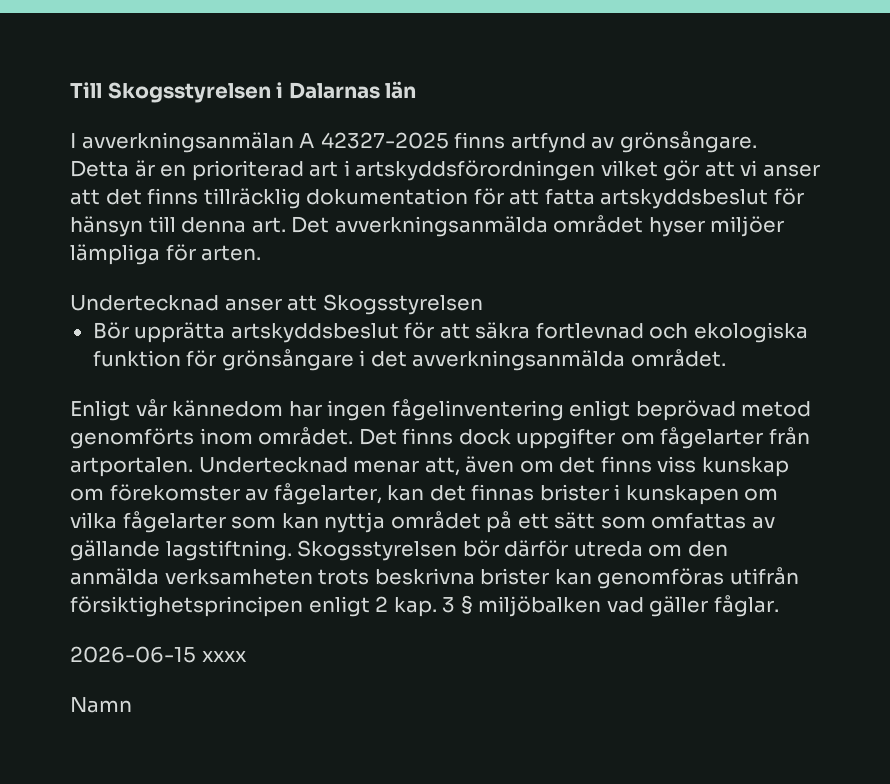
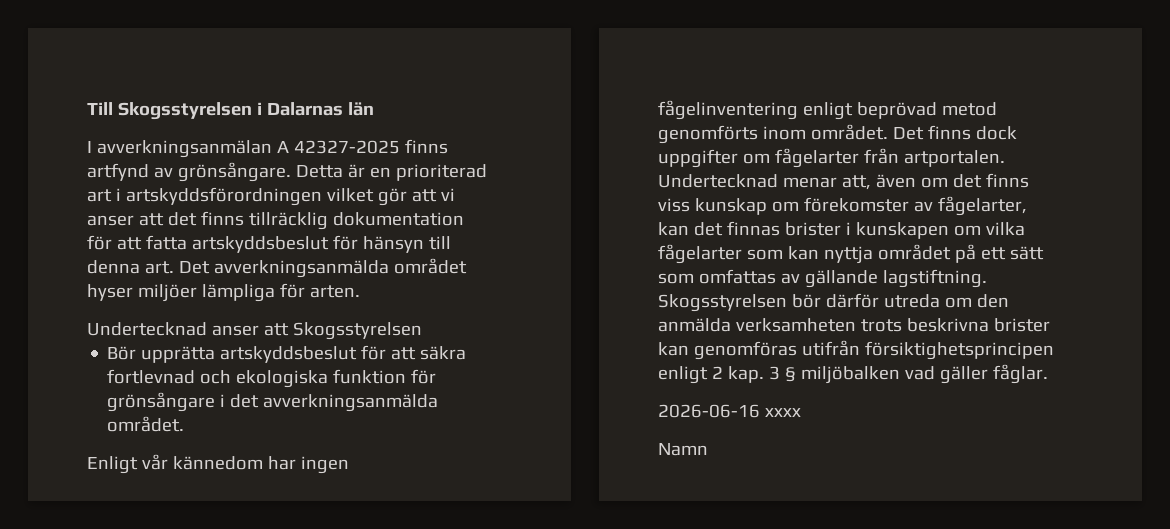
- 2026-06-15 xxxx
+ 2026-06-16 xxxx

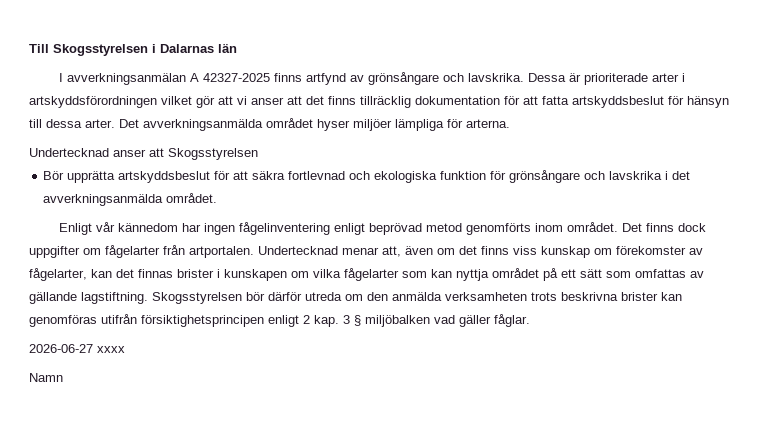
- I avverkningsanmälan A 42327-2025 finns artfynd av grönsångare. Detta är en prioriterad art i artskyddsförordningen vilket gör att vi anser att det finns tillräcklig dokumentation för att fatta artskyddsbeslut för hänsyn till denna art. Det avverkningsanmälda området hyser miljöer lämpliga för arten.
+ I avverkningsanmälan A 42327-2025 finns artfynd av grönsångare och lavskrika. Dessa är prioriterade arter i artskyddsförordningen vilket gör att vi anser att det finns tillräcklig dokumentation för att fatta artskyddsbeslut för hänsyn till dessa arter. Det avverkningsanmälda området hyser miljöer lämpliga för arterna.
- Bör upprätta artskyddsbeslut för att säkra fortlevnad och ekologiska funktion för grönsångare i det avverkningsanmälda området.
+ Bör upprätta artskyddsbeslut för att säkra fortlevnad och ekologiska funktion för grönsångare och lavskrika i det avverkningsanmälda området.
- 2026-06-16 xxxx
+ 2026-06-27 xxxx

